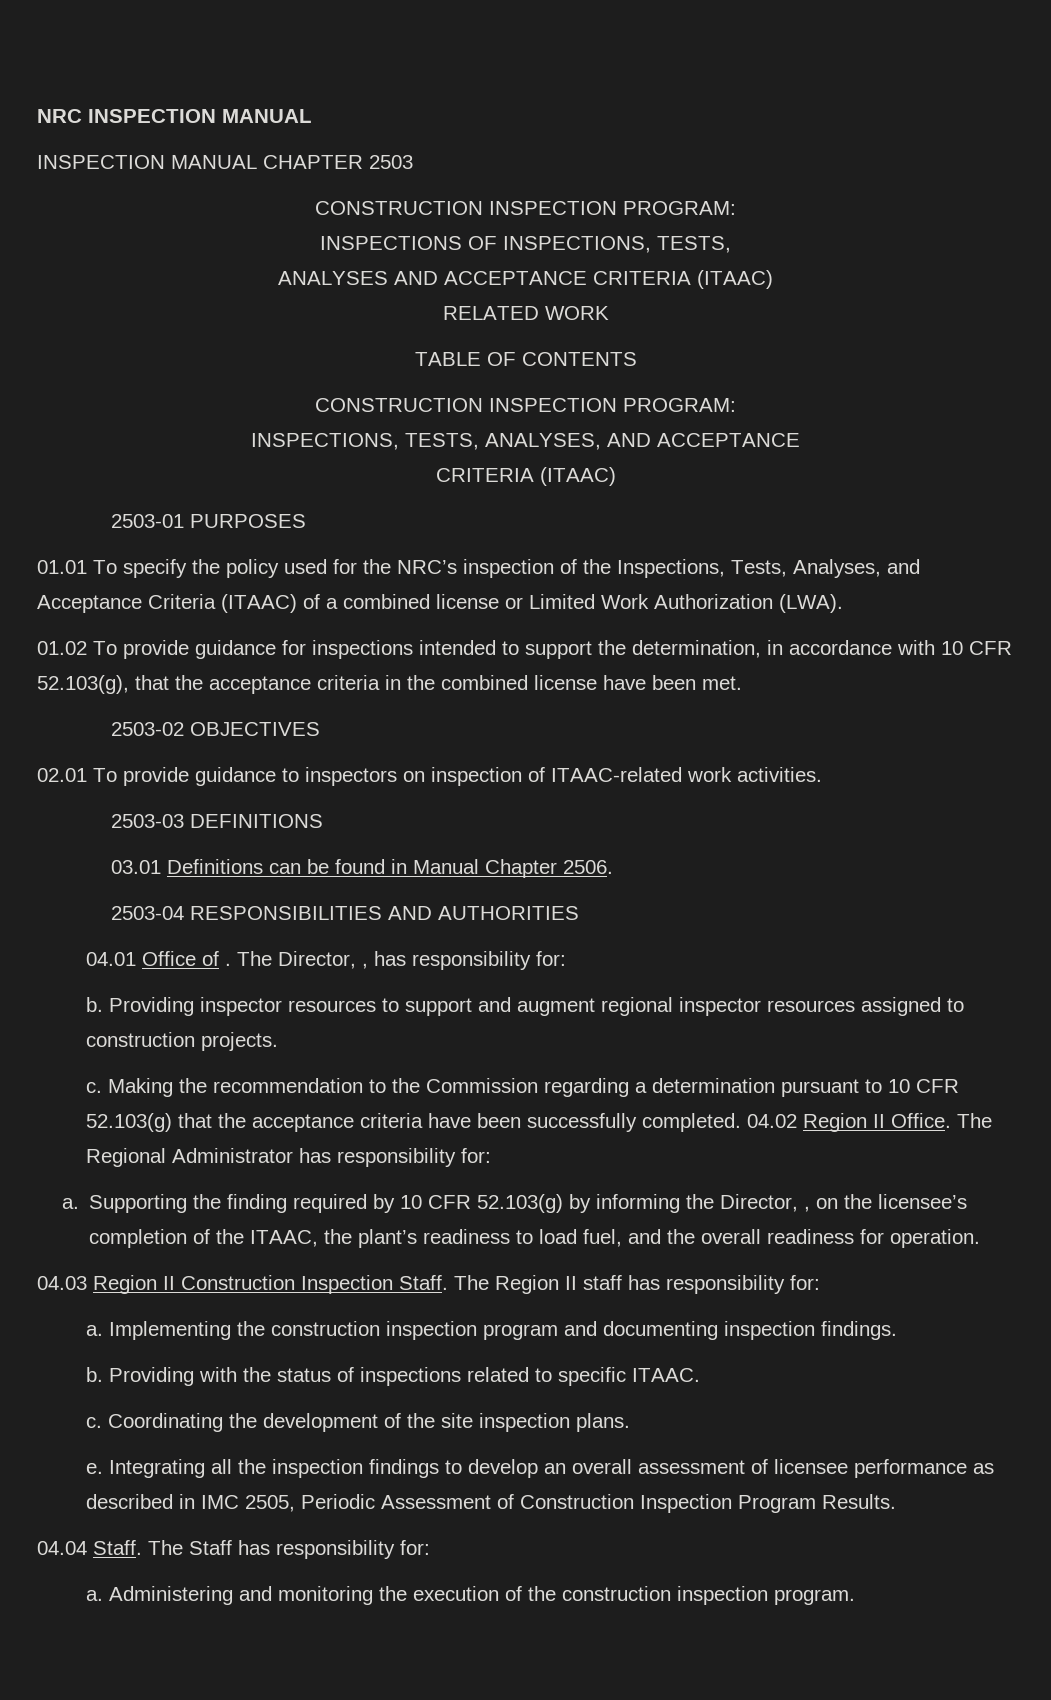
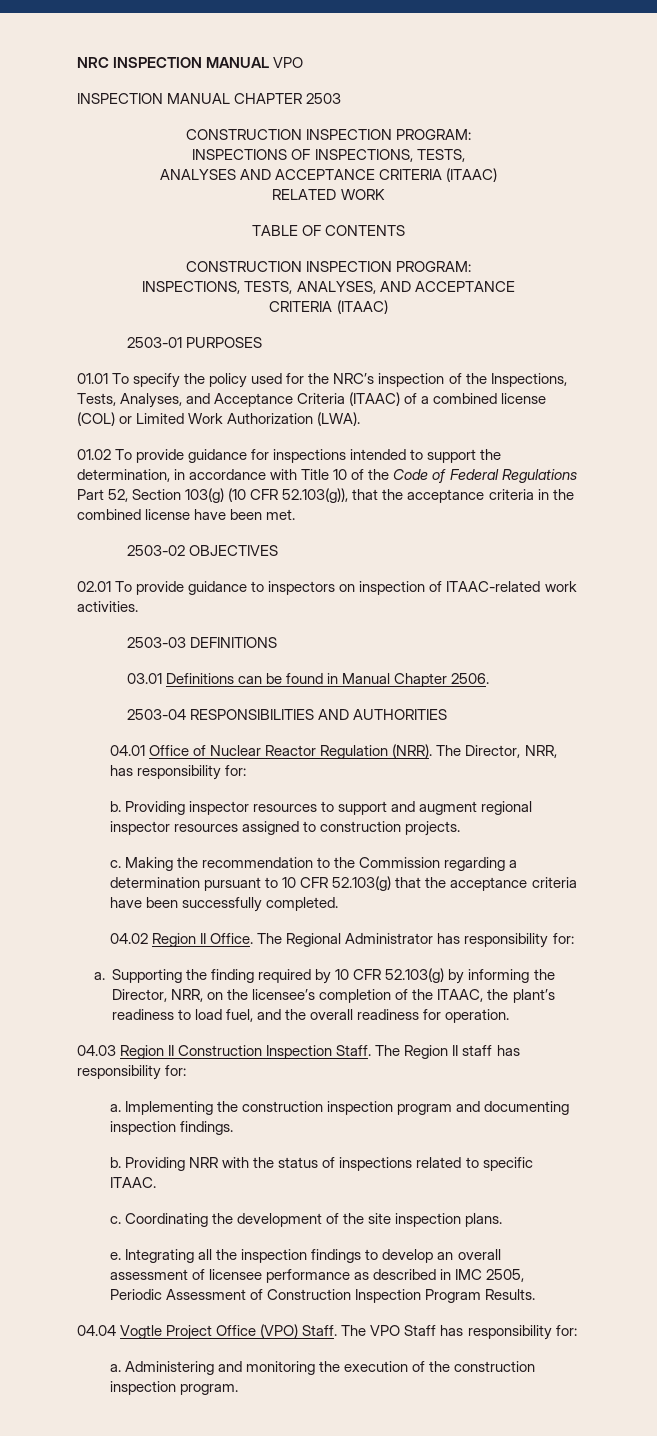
- NRC INSPECTION MANUAL
+ NRC INSPECTION MANUAL VPO
- 01.01 To specify the policy used for the NRC’s inspection of the Inspections, Tests, Analyses, and Acceptance Criteria (ITAAC) of a combined license or Limited Work Authorization (LWA).
+ 01.01 To specify the policy used for the NRC’s inspection of the Inspections, Tests, Analyses, and Acceptance Criteria (ITAAC) of a combined license (COL) or Limited Work Authorization (LWA).
- 01.02 To provide guidance for inspections intended to support the determination, in accordance with 10 CFR 52.103(g), that the acceptance criteria in the combined license have been met.
+ 01.02 To provide guidance for inspections intended to support the determination, in accordance with Title 10 of the Code of Federal Regulations Part 52, Section 103(g) (10 CFR 52.103(g)), that the acceptance criteria in the combined license have been met.
- 04.01 Office of .
+ 04.01 Office of Nuclear Reactor Regulation (NRR).
- The Director, , has responsibility for:
+ The Director, NRR, has responsibility for:
- Making the recommendation to the Commission regarding a determination pursuant to 10 CFR 52.103(g) that the acceptance criteria have been successfully completed. 04.02 Region II Office.
+ Making the recommendation to the Commission regarding a determination pursuant to 10 CFR 52.103(g) that the acceptance criteria have been successfully completed.
+ 04.02 Region II Office.
- Supporting the finding required by 10 CFR 52.103(g) by informing the Director, , on the licensee’s completion of the ITAAC, the plant’s readiness to load fuel, and the overall readiness for operation.
+ Supporting the finding required by 10 CFR 52.103(g) by informing the Director, NRR, on the licensee’s completion of the ITAAC, the plant’s readiness to load fuel, and the overall readiness for operation.
- Providing with the status of inspections related to specific ITAAC.
+ Providing NRR with the status of inspections related to specific ITAAC.
- 04.04 Staff. The Staff has responsibility for:
+ 04.04 Vogtle Project Office (VPO) Staff. The VPO Staff has responsibility for:

